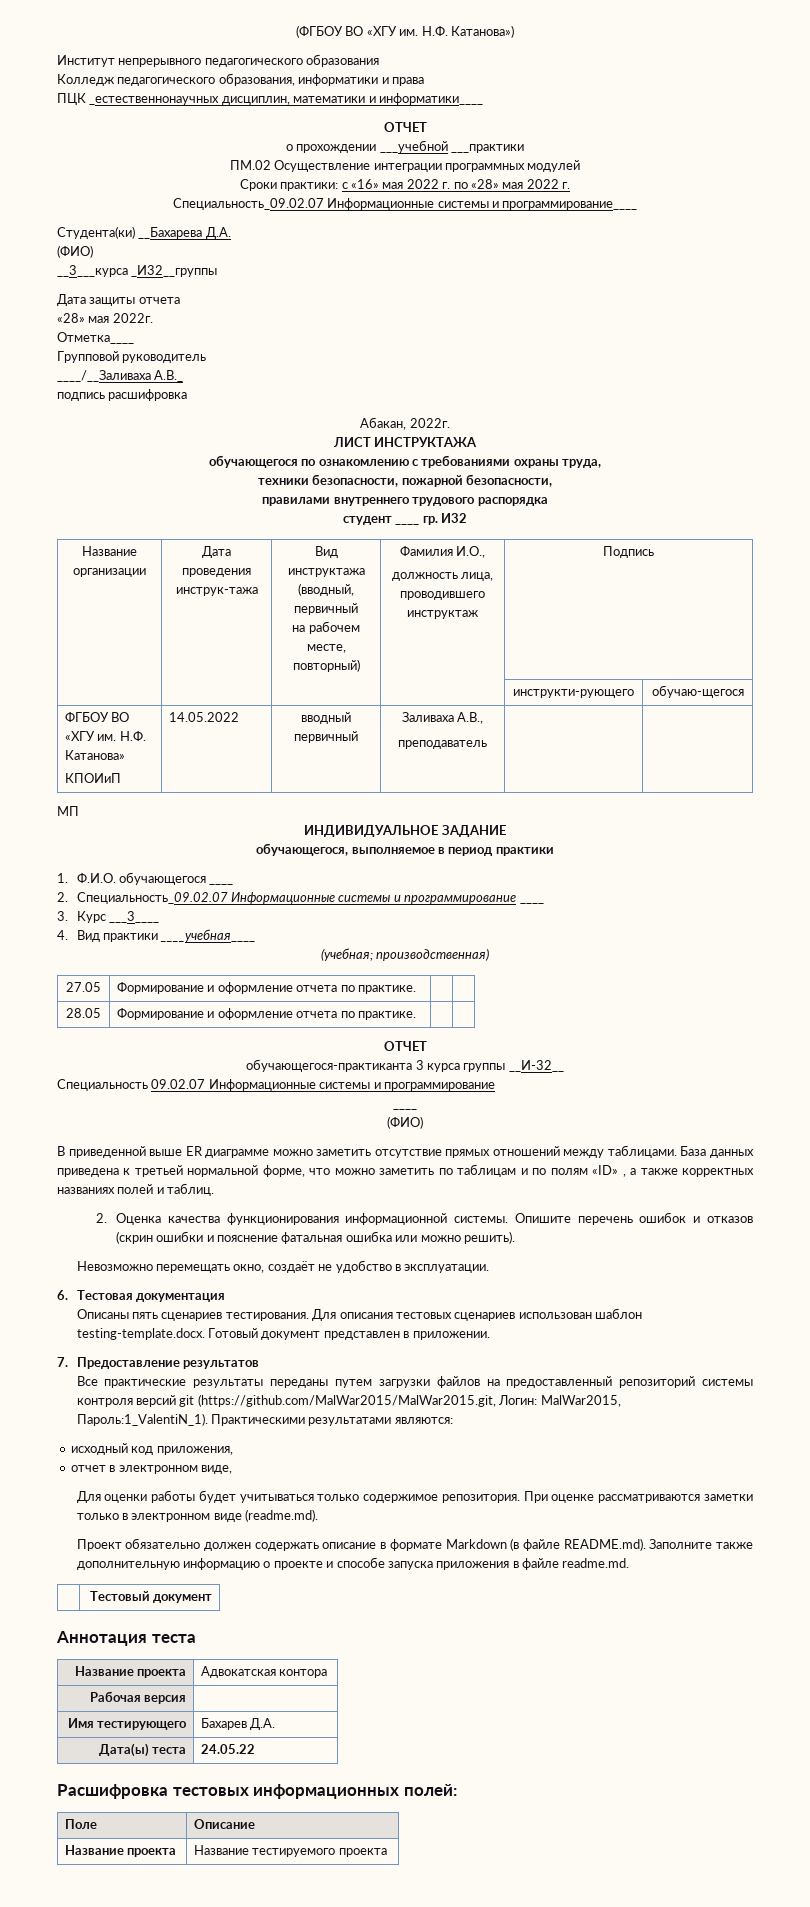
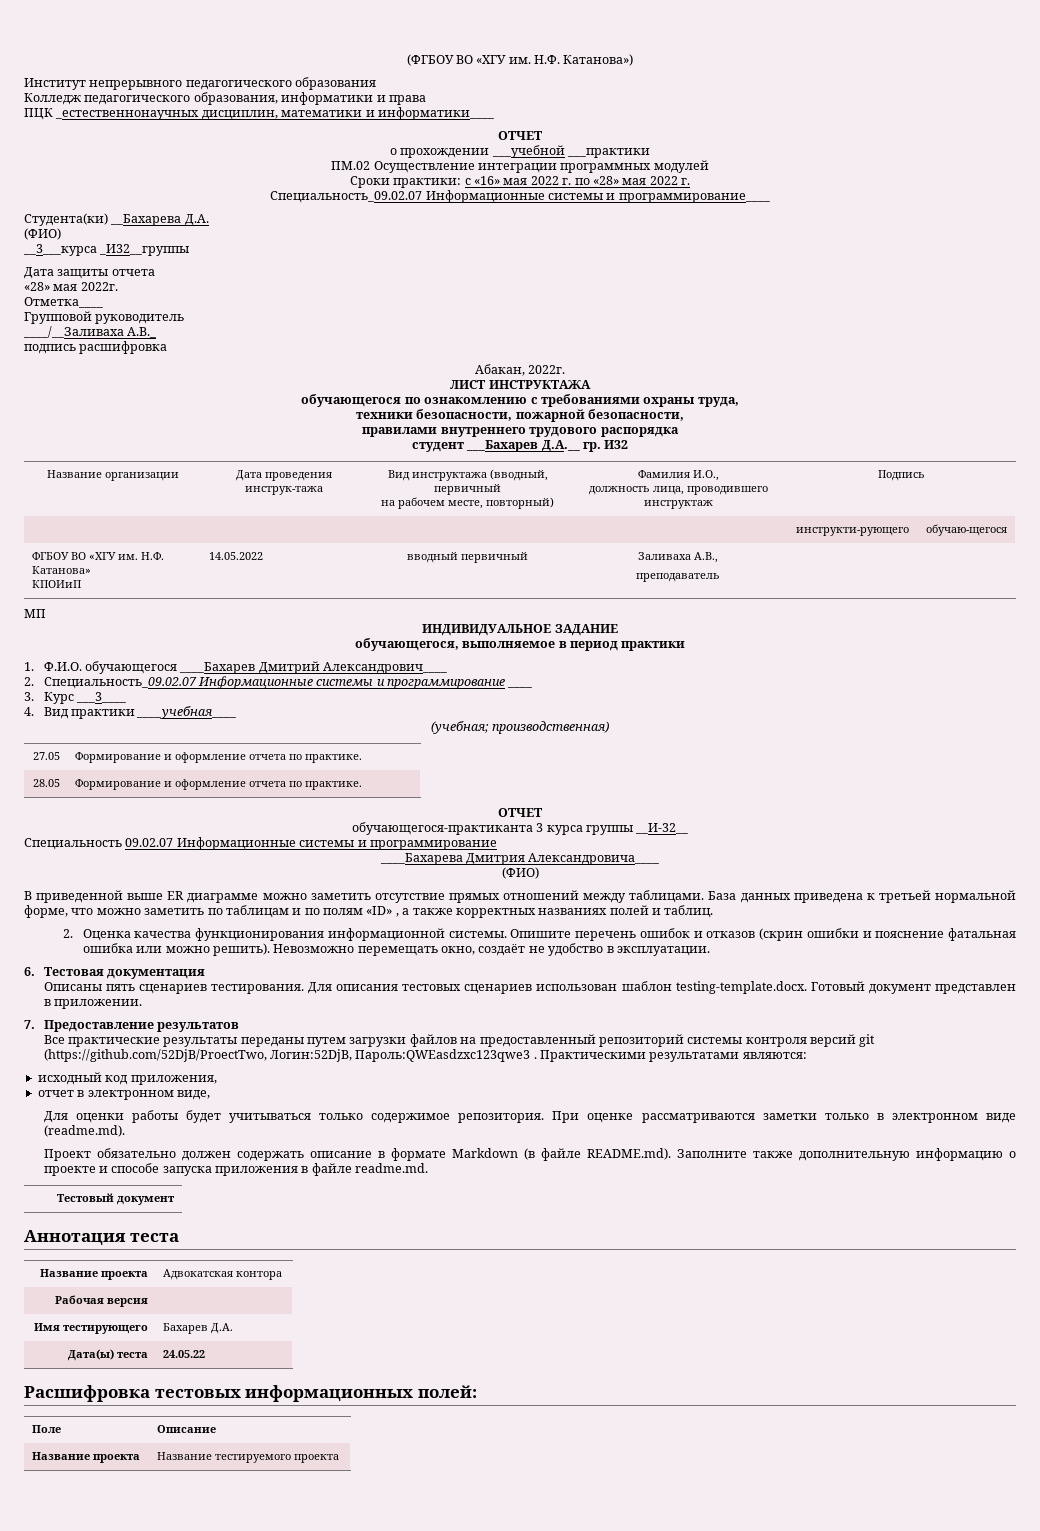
- студент ____ гр.
+ студент ___Бахарев Д.А.__ гр.
- 1. Ф.И.О. обучающегося ____
+ 1. Ф.И.О. обучающегося ____Бахарев Дмитрий Александрович____
  Специальность 09.02.07 Информационные системы и программирование
- ____
+ ____Бахарева Дмитрия Александровича____
- Опишите перечень ошибок и отказов (скрин ошибки и пояснение фатальная ошибка или можно решить).
- Невозможно перемещать окно, создаёт не удобство в эксплуатации.
+ Опишите перечень ошибок и отказов (скрин ошибки и пояснение фатальная ошибка или можно решить). Невозможно перемещать окно, создаёт не удобство в эксплуатации.
- Все практические результаты переданы путем загрузки файлов на предоставленный репозиторий системы контроля версий git (https://github.com/MalWar2015/MalWar2015.git, Логин: MalWar2015, Пароль:1_ValentiN_1).
+ Все практические результаты переданы путем загрузки файлов на предоставленный репозиторий системы контроля версий git (https://github.com/52DjB/ProectTwo, Логин:52DjB, Пароль:QWEasdzxc123qwe3 .

